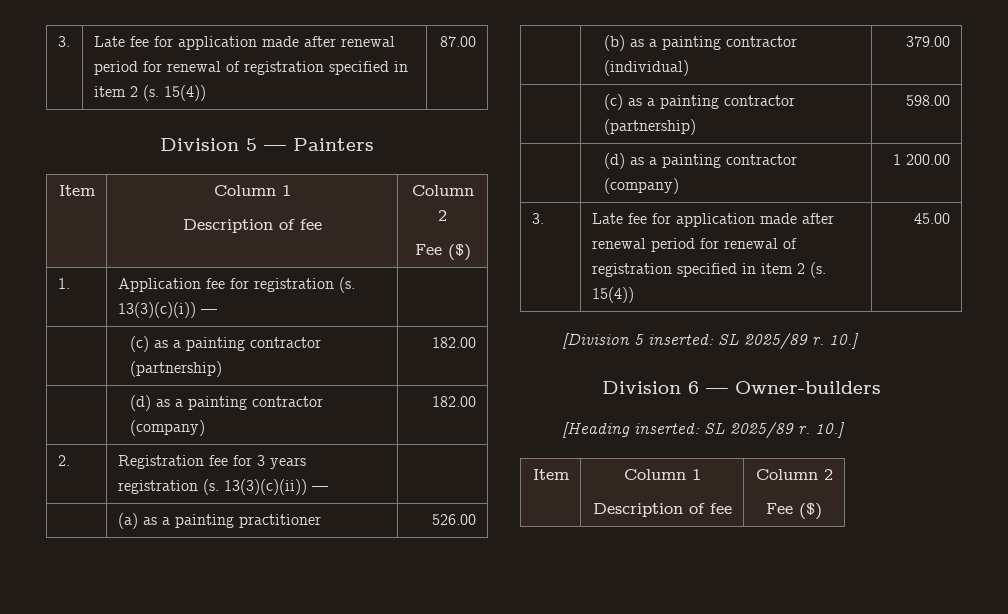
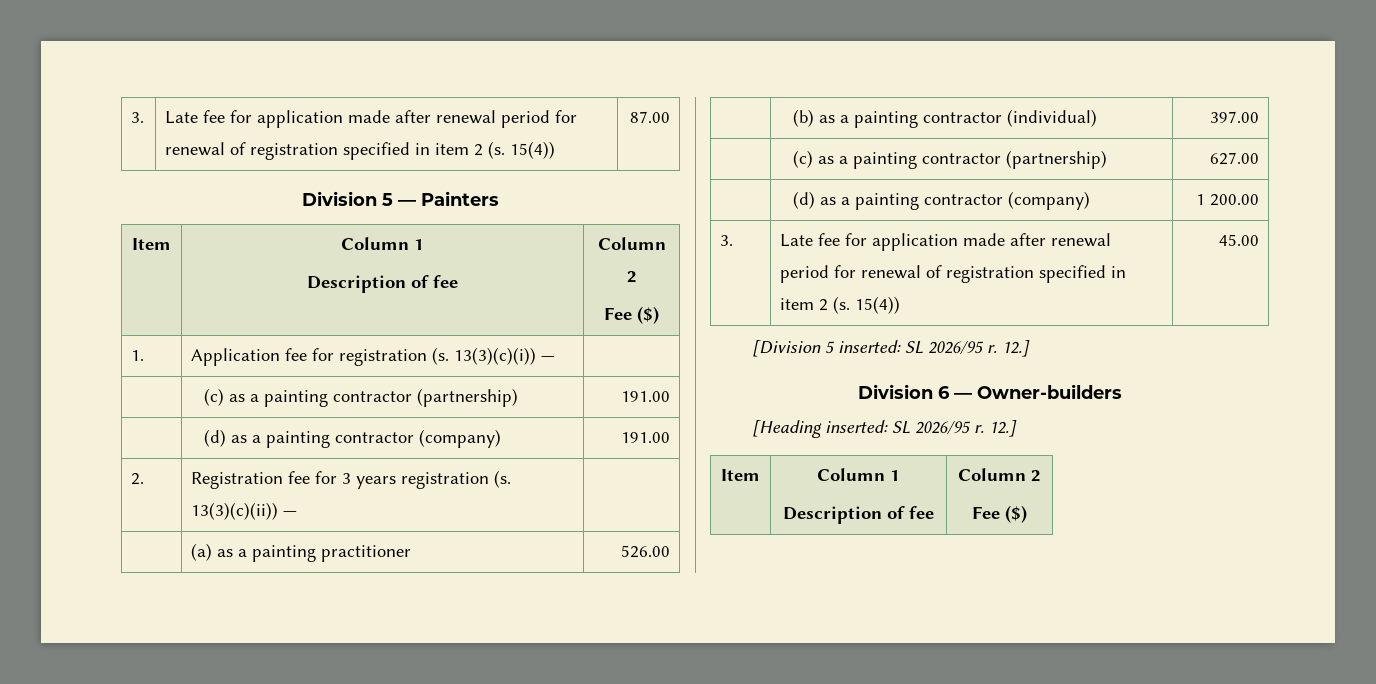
- | (c) as a painting contractor (partnership) | 182.00
- | (d) as a painting contractor (company) | 182.00
+ | (c) as a painting contractor (partnership) | 191.00
+ | (d) as a painting contractor (company) | 191.00
- | (b) as a painting contractor (individual) | 379.00
- | (c) as a painting contractor (partnership) | 598.00
+ | (b) as a painting contractor (individual) | 397.00
+ | (c) as a painting contractor (partnership) | 627.00
- [Division 5 inserted: SL 2025/89 r. 10.]
+ [Division 5 inserted: SL 2026/95 r. 12.]
- [Heading inserted: SL 2025/89 r. 10.]
+ [Heading inserted: SL 2026/95 r. 12.]

